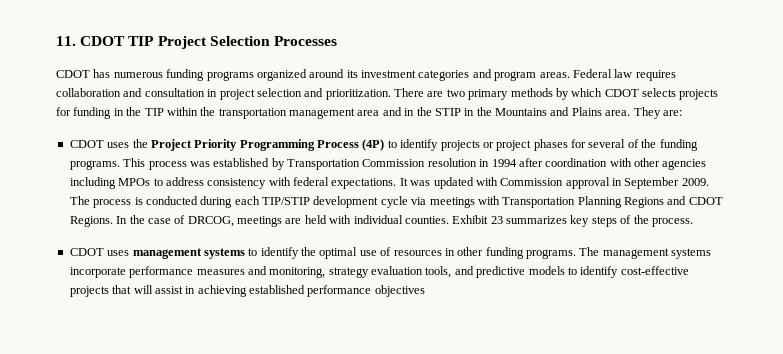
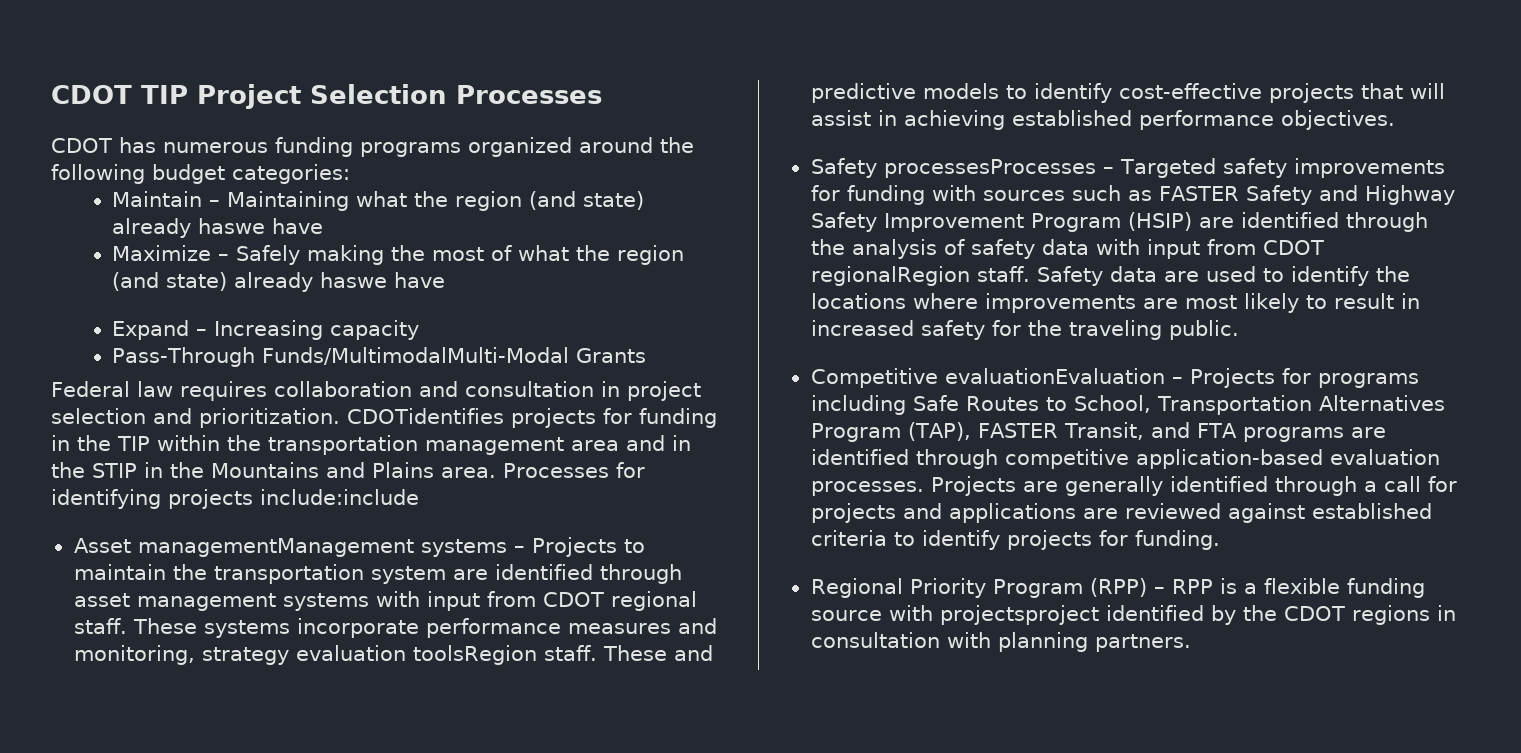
- 11. CDOT TIP Project Selection Processes
+ CDOT TIP Project Selection Processes
- CDOT has numerous funding programs organized around its investment categories and program areas. Federal law requires collaboration and consultation in project selection and prioritization.
+ CDOT has numerous funding programs organized around the following budget categories:
+ Maintain – Maintaining what the region (and state) already haswe have
+ Maximize – Safely making the most of what the region (and state) already haswe have
+ Expand – Increasing capacity
+ Pass-Through Funds/MultimodalMulti-Modal Grants
+ Federal law requires collaboration and consultation in project selection and prioritization.
- There are two primary methods by which CDOT selects projects for funding in the TIP within the transportation management area and in the STIP in the Mountains and Plains area.
+ CDOTidentifies projects for funding in the TIP within the transportation management area and in the STIP in the Mountains and Plains area.
- They are:
- CDOT uses the Project Priority Programming Process (4P) to identify projects or project phases for several of the funding programs. This process was established by Transportation Commission resolution in 1994 after coordination with other agencies including MPOs to address consistency with federal expectations. It was updated with Commission approval in September 2009. The process is conducted during each TIP/STIP development cycle via meetings with Transportation Planning Regions and CDOT Regions. In the case of DRCOG, meetings are held with individual counties. Exhibit 23 summarizes key steps of the process.
- CDOT uses management systems to identify the optimal use of resources in other funding programs. The management systems incorporate performance measures and monitoring, strategy evaluation tools, and predictive models to identify cost-effective projects that will assist in achieving established performance objectives
+ Processes for identifying projects include:include
+ Asset managementManagement systems – Projects to maintain the transportation system are identified through asset management systems with input from CDOT regional staff. These systems incorporate performance measures and monitoring, strategy evaluation toolsRegion staff. These and predictive models to identify cost-effective projects that will assist in achieving established performance objectives.
+ Safety processesProcesses – Targeted safety improvements for funding with sources such as FASTER Safety and Highway Safety Improvement Program (HSIP) are identified through the analysis of safety data with input from CDOT regionalRegion staff. Safety data are used to identify the locations where improvements are most likely to result in increased safety for the traveling public.
+ Competitive evaluationEvaluation – Projects for programs including Safe Routes to School, Transportation Alternatives Program (TAP), FASTER Transit, and FTA programs are identified through competitive application-based evaluation processes. Projects are generally identified through a call for projects and applications are reviewed against established criteria to identify projects for funding.
+ Regional Priority Program (RPP) – RPP is a flexible funding source with projectsproject identified by the CDOT regions in consultation with planning partners.

